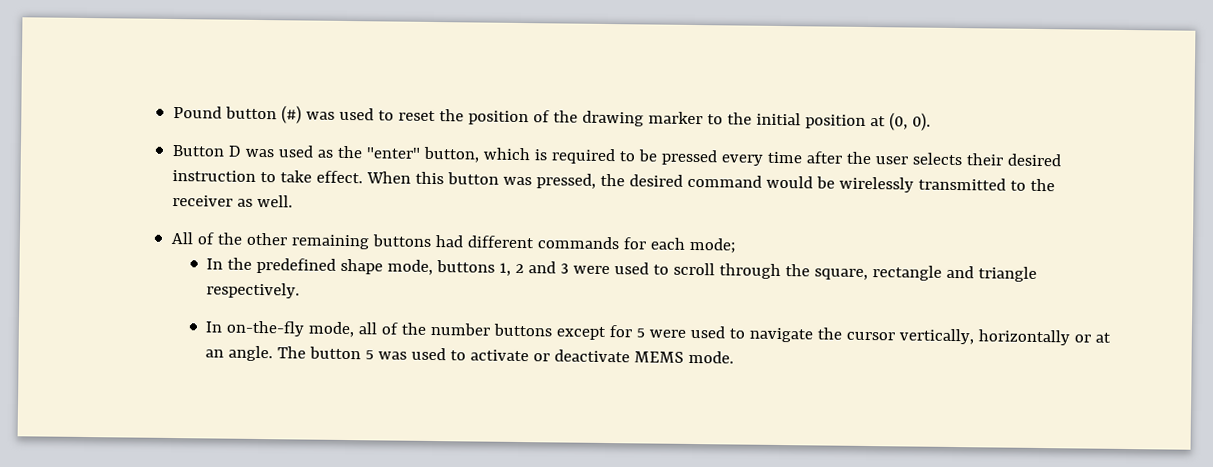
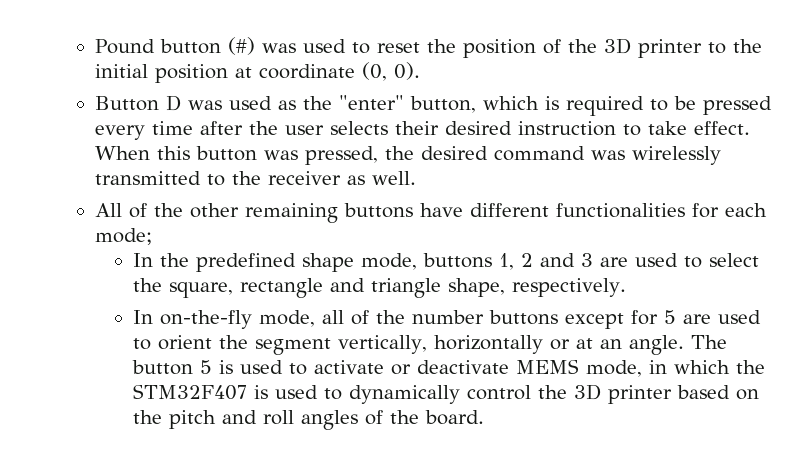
- Pound button (#) was used to reset the position of the drawing marker to the initial position at (0, 0).
+ Pound button (#) was used to reset the position of the 3D printer to the initial position at coordinate (0, 0).
- When this button was pressed, the desired command would be wirelessly transmitted to the receiver as well.
+ When this button was pressed, the desired command was wirelessly transmitted to the receiver as well.
- All of the other remaining buttons had different commands for each mode;
+ All of the other remaining buttons have different functionalities for each mode;
- In the predefined shape mode, buttons 1, 2 and 3 were used to scroll through the square, rectangle and triangle respectively.
+ In the predefined shape mode, buttons 1, 2 and 3 are used to select the square, rectangle and triangle shape, respectively.
- In on-the-fly mode, all of the number buttons except for 5 were used to navigate the cursor vertically, horizontally or at an angle.
+ In on-the-fly mode, all of the number buttons except for 5 are used to orient the segment vertically, horizontally or at an angle.
- The button 5 was used to activate or deactivate MEMS mode.
+ The button 5 is used to activate or deactivate MEMS mode, in which the STM32F407 is used to dynamically control the 3D printer based on the pitch and roll angles of the board.

